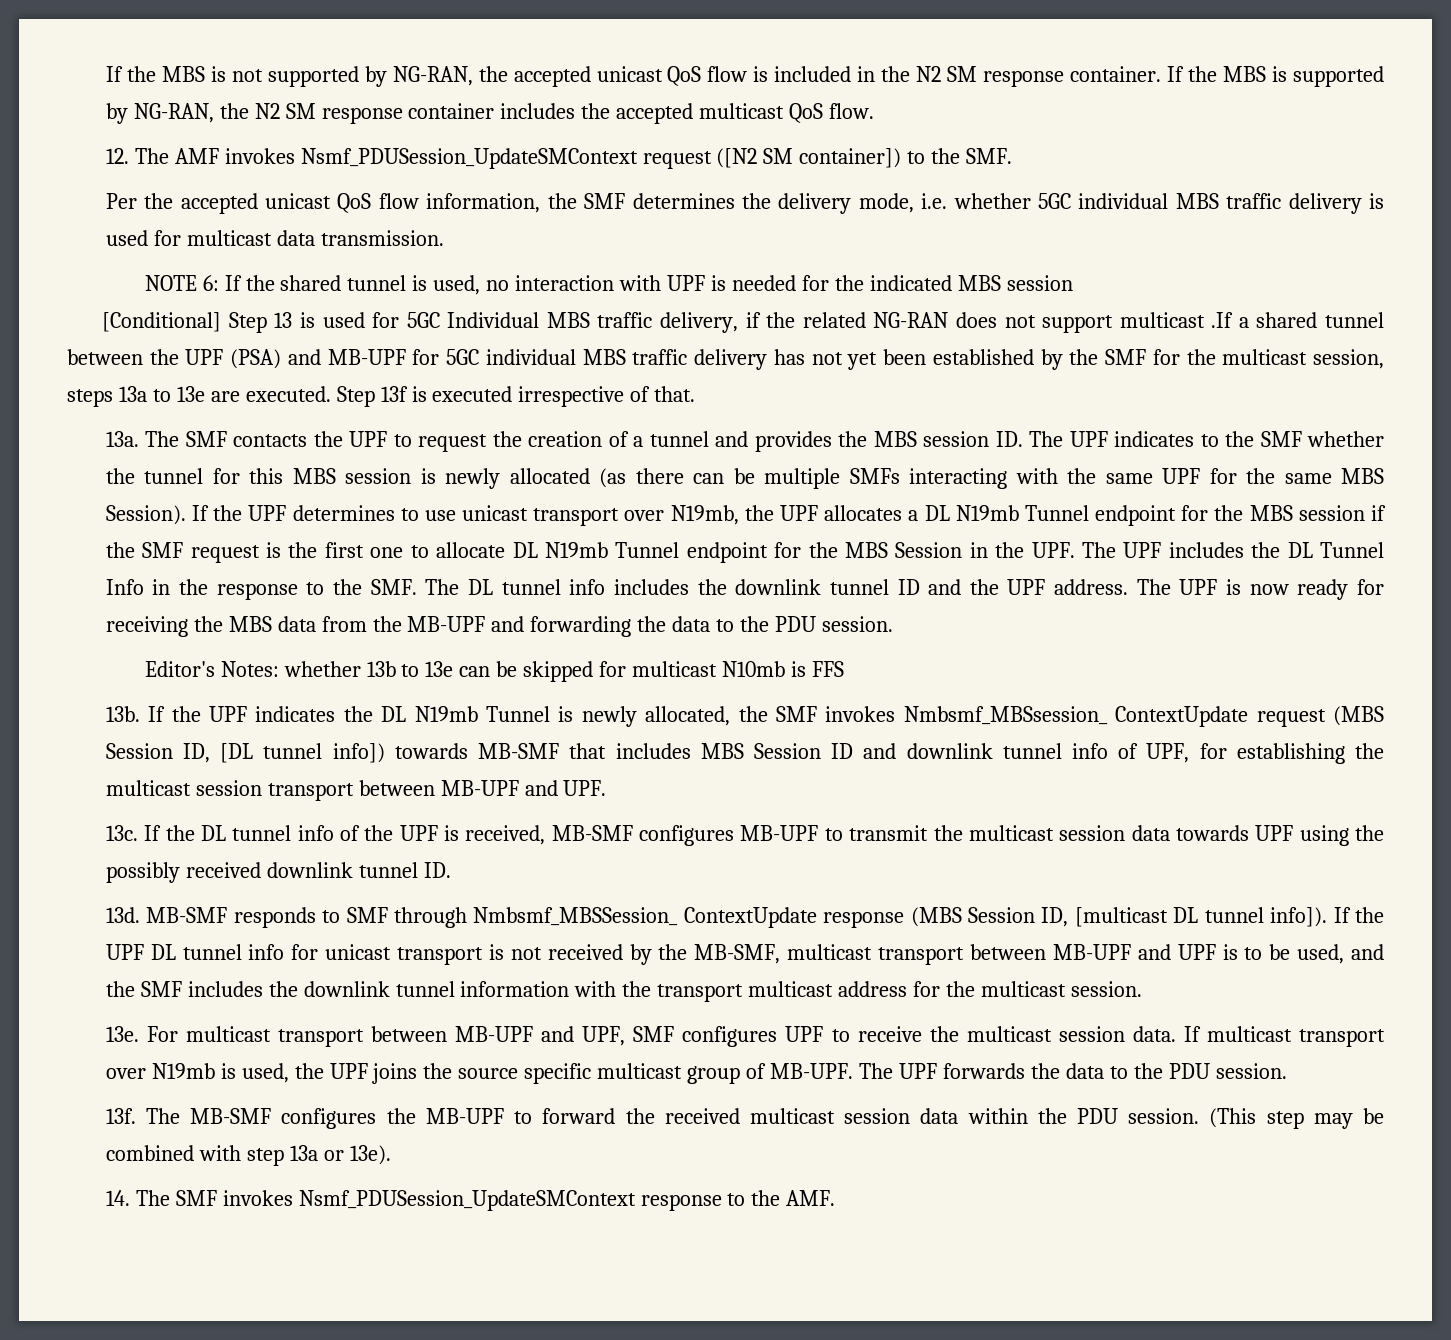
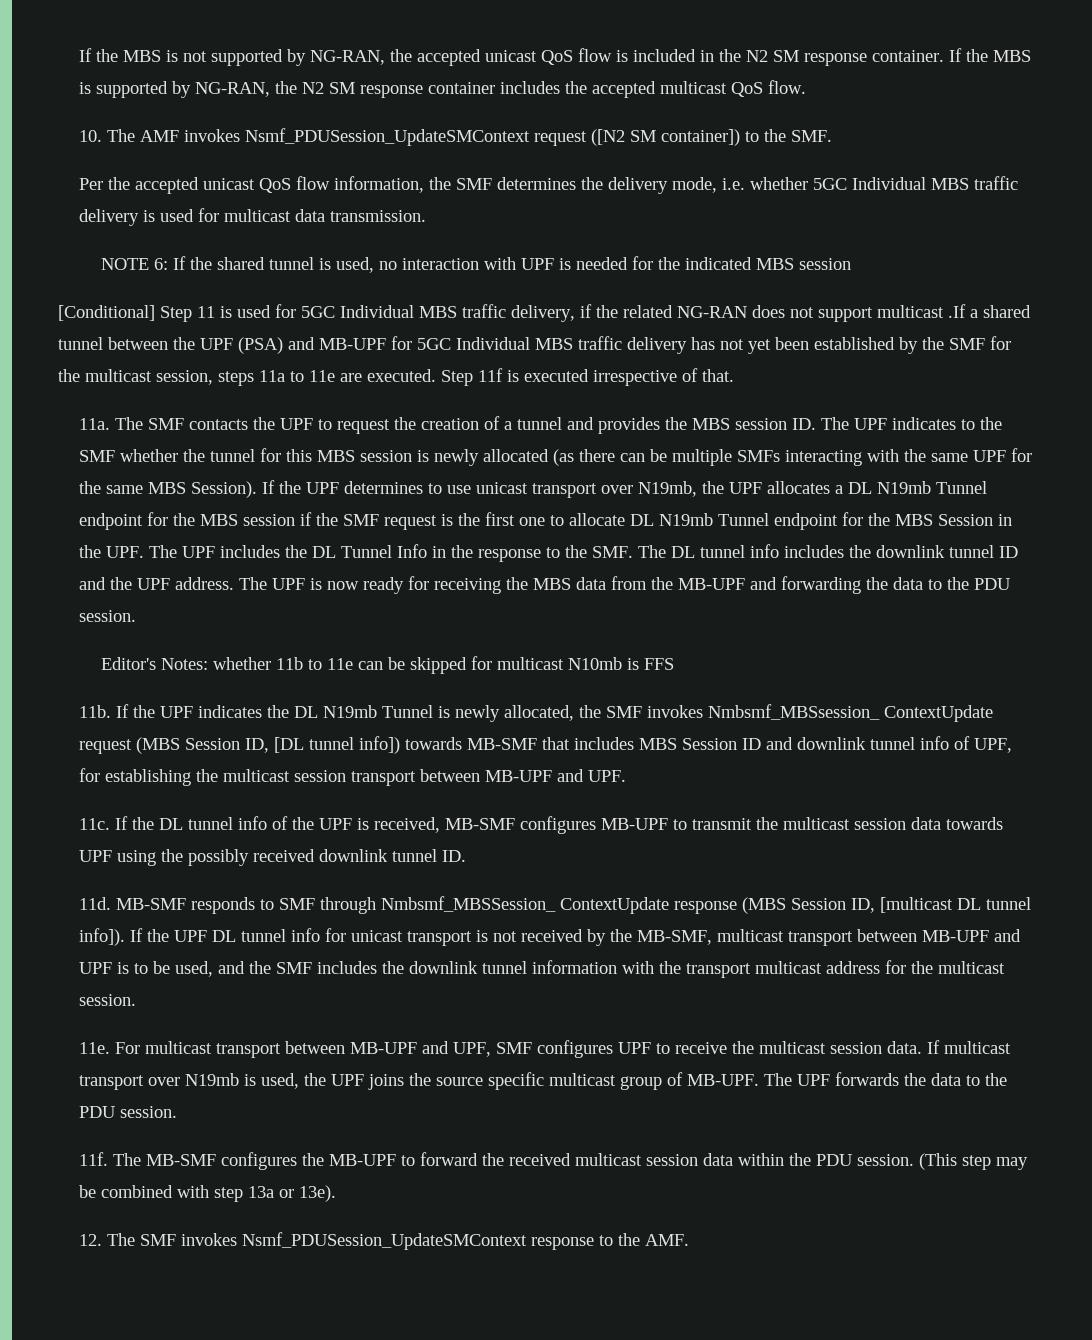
- 12. The AMF invokes Nsmf_PDUSession_UpdateSMContext request ([N2 SM container]) to the SMF.
+ 10. The AMF invokes Nsmf_PDUSession_UpdateSMContext request ([N2 SM container]) to the SMF.
- Per the accepted unicast QoS flow information, the SMF determines the delivery mode, i.e. whether 5GC individual MBS traffic delivery is used for multicast data transmission.
+ Per the accepted unicast QoS flow information, the SMF determines the delivery mode, i.e. whether 5GC Individual MBS traffic delivery is used for multicast data transmission.
- [Conditional] Step 13 is used for 5GC Individual MBS traffic delivery, if the related NG-RAN does not support multicast .If a shared tunnel between the UPF (PSA) and MB-UPF for 5GC individual MBS traffic delivery has not yet been established by the SMF for the multicast session, steps 13a to 13e are executed.
+ [Conditional] Step 11 is used for 5GC Individual MBS traffic delivery, if the related NG-RAN does not support multicast .If a shared tunnel between the UPF (PSA) and MB-UPF for 5GC Individual MBS traffic delivery has not yet been established by the SMF for the multicast session, steps 11a to 11e are executed.
- Step 13f is executed irrespective of that.
+ Step 11f is executed irrespective of that.
- 13a.
+ 11a.
- Editor's Notes: whether 13b to 13e can be skipped for multicast N10mb is FFS
+ Editor's Notes: whether 11b to 11e can be skipped for multicast N10mb is FFS
- 13b.
+ 11b.
- 13c.
+ 11c.
- 13d.
+ 11d.
- 13e.
+ 11e.
- 13f.
+ 11f.
- 14. The SMF invokes Nsmf_PDUSession_UpdateSMContext response to the AMF.
+ 12. The SMF invokes Nsmf_PDUSession_UpdateSMContext response to the AMF.

